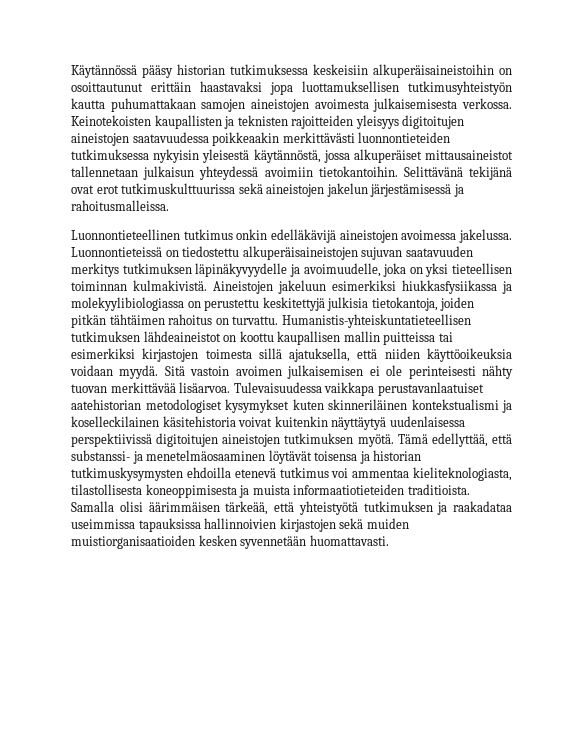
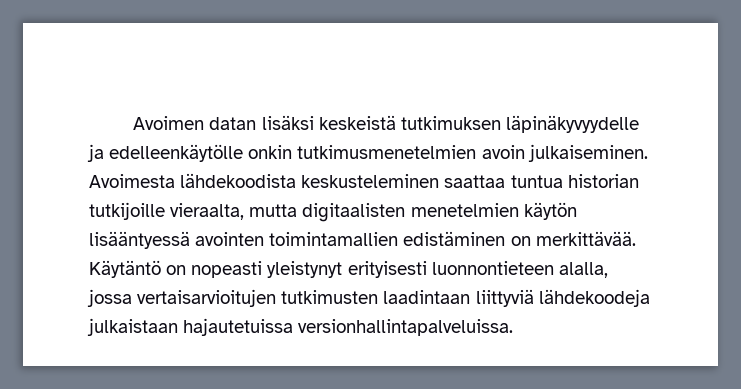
- Käytännössä pääsy historian tutkimuksessa keskeisiin alkuperäisaineistoihin on osoittautunut erittäin haastavaksi jopa luottamuksellisen tutkimusyhteistyön kautta puhumattakaan samojen aineistojen avoimesta julkaisemisesta verkossa. Keinotekoisten kaupallisten ja teknisten rajoitteiden yleisyys digitoitujen aineistojen saatavuudessa poikkeaakin merkittävästi luonnontieteiden tutkimuksessa nykyisin yleisestä käytännöstä, jossa alkuperäiset mittausaineistot tallennetaan julkaisun yhteydessä avoimiin tietokantoihin. Selittävänä tekijänä ovat erot tutkimuskulttuurissa sekä aineistojen jakelun järjestämisessä ja rahoitusmalleissa.
- Luonnontieteellinen tutkimus onkin edelläkävijä aineistojen avoimessa jakelussa. Luonnontieteissä on tiedostettu alkuperäisaineistojen sujuvan saatavuuden merkitys tutkimuksen läpinäkyvyydelle ja avoimuudelle, joka on yksi tieteellisen toiminnan kulmakivistä. Aineistojen jakeluun esimerkiksi hiukkasfysiikassa ja molekyylibiologiassa on perustettu keskitettyjä julkisia tietokantoja, joiden pitkän tähtäimen rahoitus on turvattu. Humanistis-yhteiskuntatieteellisen tutkimuksen lähdeaineistot on koottu kaupallisen mallin puitteissa tai esimerkiksi kirjastojen toimesta sillä ajatuksella, että niiden käyttöoikeuksia voidaan myydä. Sitä vastoin avoimen julkaisemisen ei ole perinteisesti nähty tuovan merkittävää lisäarvoa. Tulevaisuudessa vaikkapa perustavanlaatuiset aatehistorian metodologiset kysymykset kuten skinneriläinen kontekstualismi ja koselleckilainen käsitehistoria voivat kuitenkin näyttäytyä uudenlaisessa perspektiivissä digitoitujen aineistojen tutkimuksen myötä. Tämä edellyttää, että substanssi- ja menetelmäosaaminen löytävät toisensa ja historian tutkimuskysymysten ehdoilla etenevä tutkimus voi ammentaa kieliteknologiasta, tilastollisesta koneoppimisesta ja muista informaatiotieteiden traditioista. Samalla olisi äärimmäisen tärkeää, että yhteistyötä tutkimuksen ja raakadataa useimmissa tapauksissa hallinnoivien kirjastojen sekä muiden muistiorganisaatioiden kesken syvennetään huomattavasti.
+ Avoimen datan lisäksi keskeistä tutkimuksen läpinäkyvyydelle ja edelleenkäytölle onkin tutkimusmenetelmien avoin julkaiseminen. Avoimesta lähdekoodista keskusteleminen saattaa tuntua historian tutkijoille vieraalta, mutta digitaalisten menetelmien käytön lisääntyessä avointen toimintamallien edistäminen on merkittävää. Käytäntö on nopeasti yleistynyt erityisesti luonnontieteen alalla, jossa vertaisarvioitujen tutkimusten laadintaan liittyviä lähdekoodeja julkaistaan hajautetuissa versionhallintapalveluissa.

